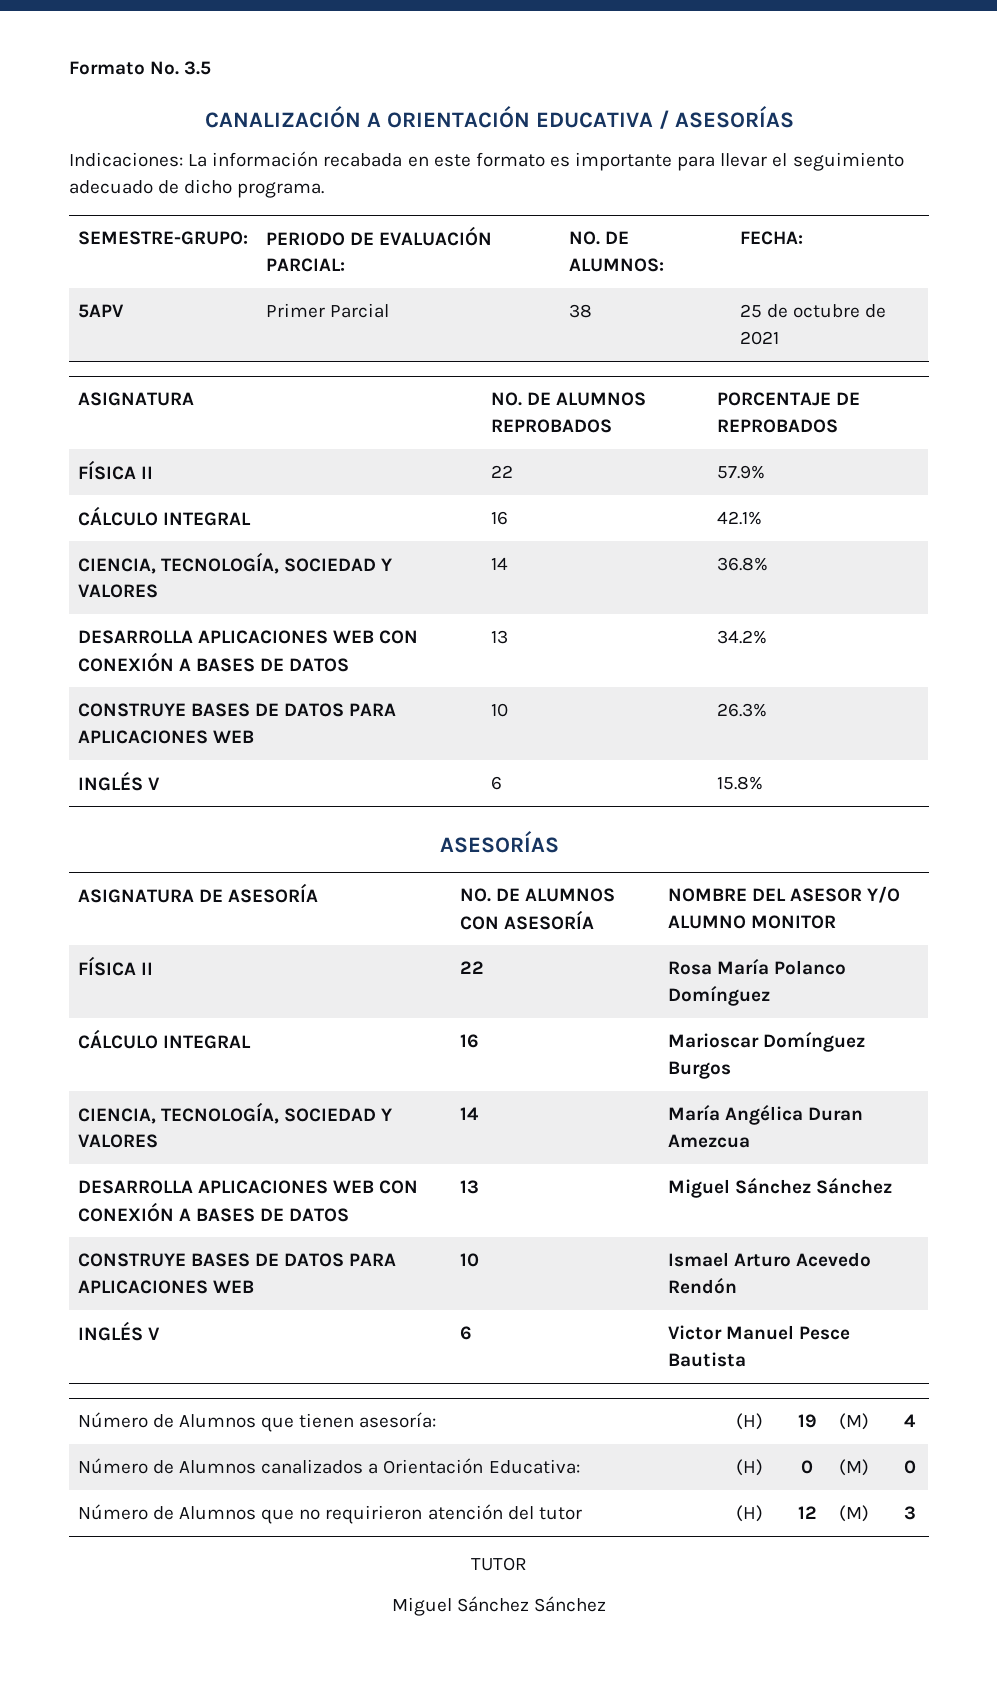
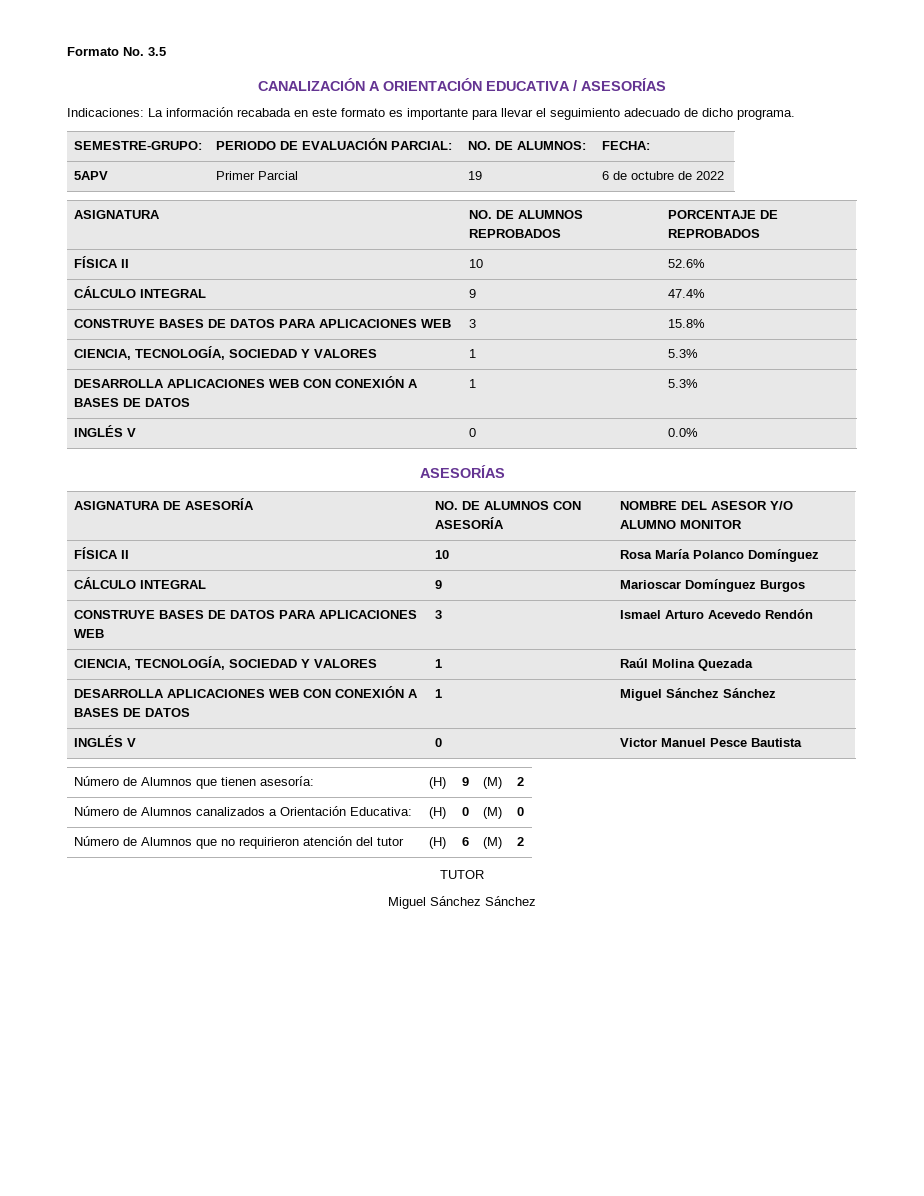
- 5APV | Primer Parcial | 38 | 25 de octubre de 2021
+ 5APV | Primer Parcial | 19 | 6 de octubre de 2022
- FÍSICA II | 22 | 57.9%
- CÁLCULO INTEGRAL | 16 | 42.1%
- CIENCIA, TECNOLOGÍA, SOCIEDAD Y VALORES | 14 | 36.8%
- DESARROLLA APLICACIONES WEB CON CONEXIÓN A BASES DE DATOS | 13 | 34.2%
- CONSTRUYE BASES DE DATOS PARA APLICACIONES WEB | 10 | 26.3%
- INGLÉS V | 6 | 15.8%
+ FÍSICA II | 10 | 52.6%
+ CÁLCULO INTEGRAL | 9 | 47.4%
+ CONSTRUYE BASES DE DATOS PARA APLICACIONES WEB | 3 | 15.8%
+ CIENCIA, TECNOLOGÍA, SOCIEDAD Y VALORES | 1 | 5.3%
+ DESARROLLA APLICACIONES WEB CON CONEXIÓN A BASES DE DATOS | 1 | 5.3%
+ INGLÉS V | 0 | 0.0%
- FÍSICA II | 22 | Rosa María Polanco Domínguez
+ FÍSICA II | 10 | Rosa María Polanco Domínguez
- CÁLCULO INTEGRAL | 16 | Marioscar Domínguez Burgos
+ CÁLCULO INTEGRAL | 9 | Marioscar Domínguez Burgos
- CIENCIA, TECNOLOGÍA, SOCIEDAD Y VALORES | 14 | María Angélica Duran Amezcua
- DESARROLLA APLICACIONES WEB CON CONEXIÓN A BASES DE DATOS | 13 | Miguel Sánchez Sánchez
- CONSTRUYE BASES DE DATOS PARA APLICACIONES WEB | 10 | Ismael Arturo Acevedo Rendón
- INGLÉS V | 6 | Victor Manuel Pesce Bautista
+ CONSTRUYE BASES DE DATOS PARA APLICACIONES WEB | 3 | Ismael Arturo Acevedo Rendón
+ CIENCIA, TECNOLOGÍA, SOCIEDAD Y VALORES | 1 | Raúl Molina Quezada
+ DESARROLLA APLICACIONES WEB CON CONEXIÓN A BASES DE DATOS | 1 | Miguel Sánchez Sánchez
+ INGLÉS V | 0 | Victor Manuel Pesce Bautista
- Número de Alumnos que tienen asesoría: | (H) | 19 | (M) | 4
+ Número de Alumnos que tienen asesoría: | (H) | 9 | (M) | 2
- Número de Alumnos que no requirieron atención del tutor | (H) | 12 | (M) | 3
+ Número de Alumnos que no requirieron atención del tutor | (H) | 6 | (M) | 2

